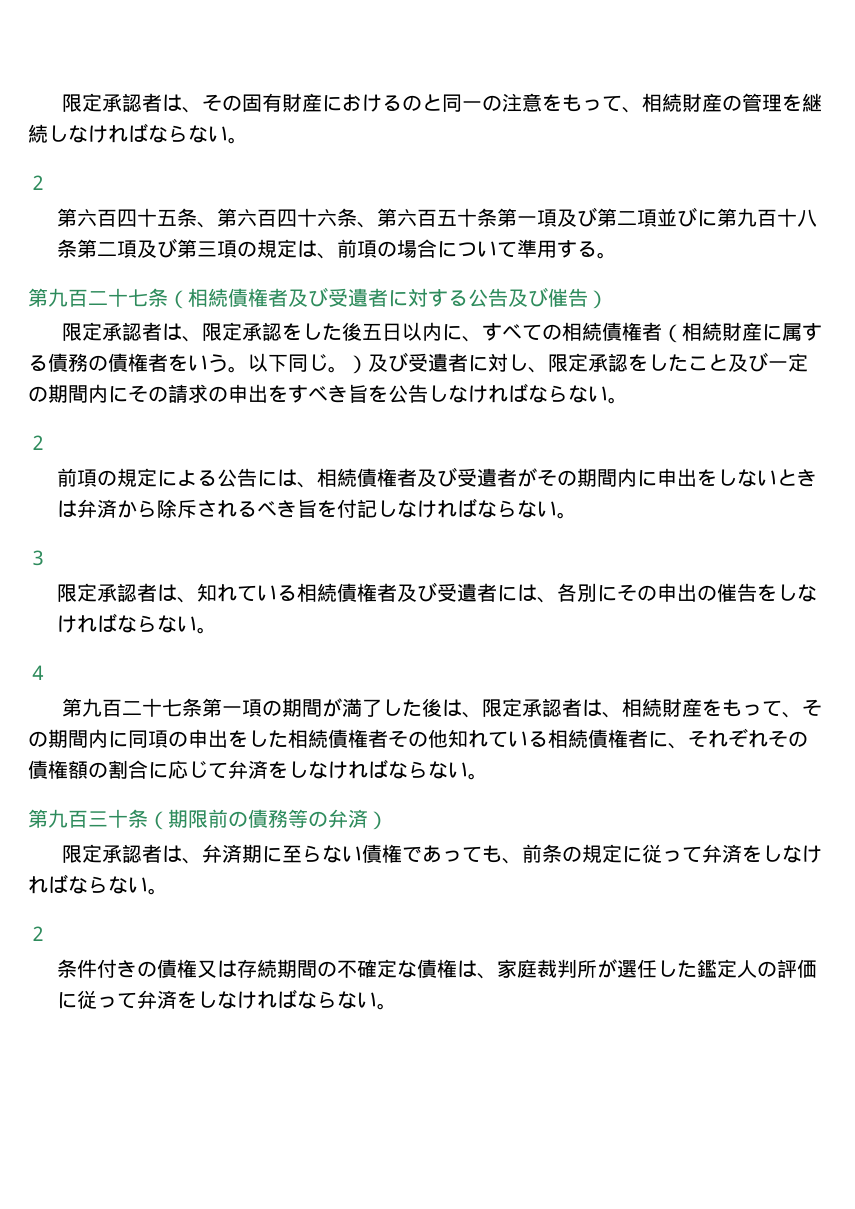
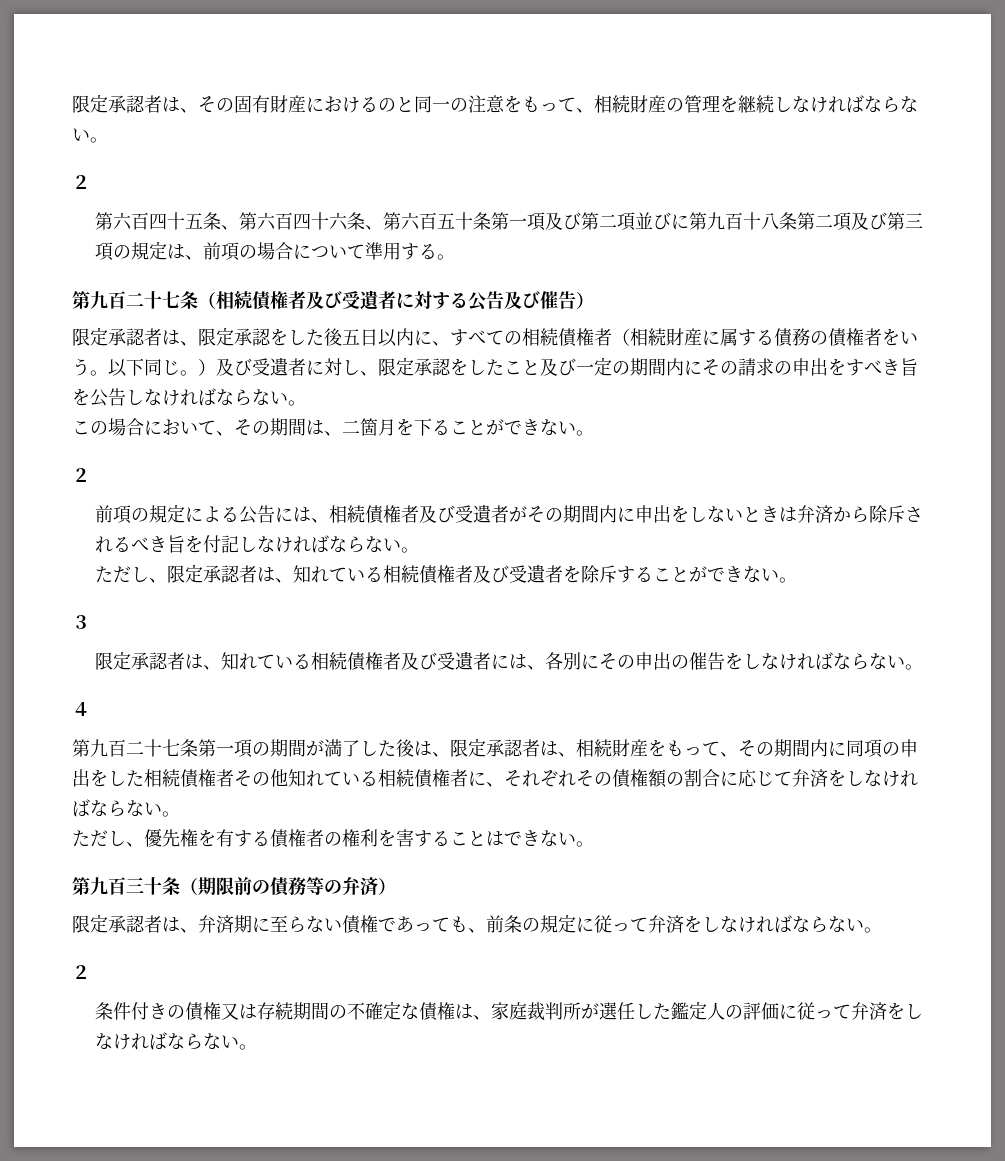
+ この場合において、その期間は、二箇月を下ることができない。
+ ただし、限定承認者は、知れている相続債権者及び受遺者を除斥することができない。
+ ただし、優先権を有する債権者の権利を害することはできない。

